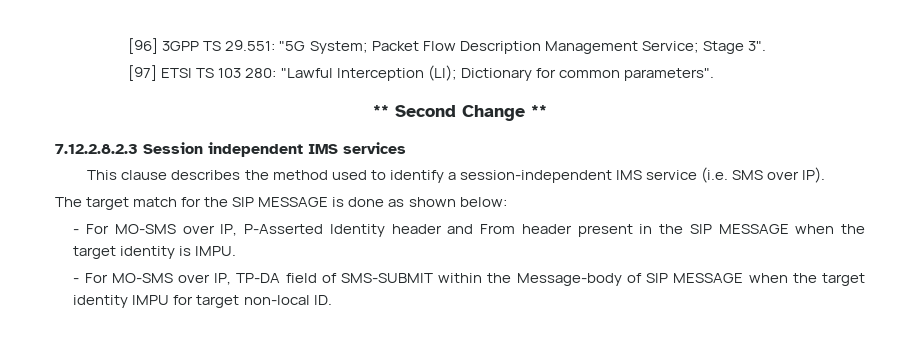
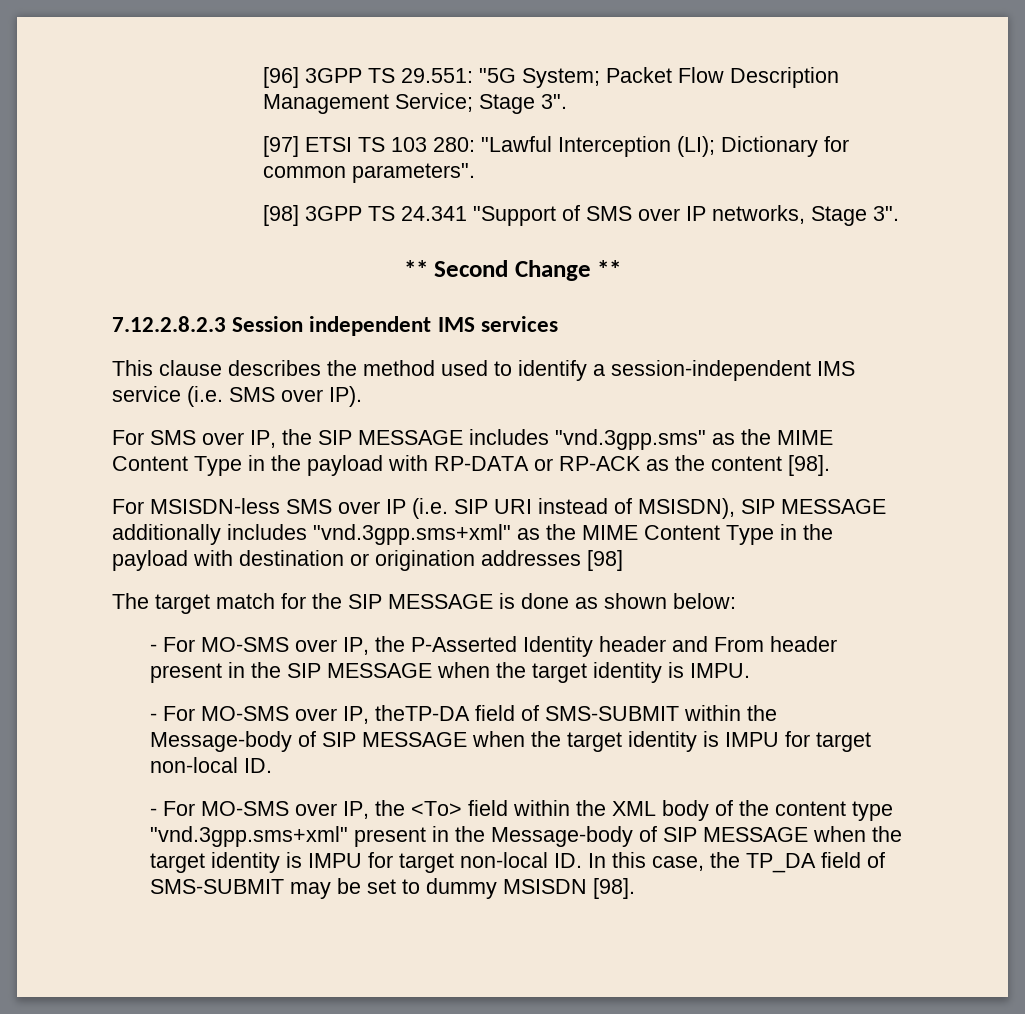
+ [98] 3GPP TS 24.341 "Support of SMS over IP networks, Stage 3".
+ For SMS over IP, the SIP MESSAGE includes "vnd.3gpp.sms" as the MIME Content Type in the payload with RP-DATA or RP-ACK as the content [98].
+ For MSISDN-less SMS over IP (i.e. SIP URI instead of MSISDN), SIP MESSAGE additionally includes "vnd.3gpp.sms+xml" as the MIME Content Type in the payload with destination or origination addresses [98]
- - For MO-SMS over IP, P-Asserted Identity header and From header present in the SIP MESSAGE when the target identity is IMPU.
+ - For MO-SMS over IP, the P-Asserted Identity header and From header present in the SIP MESSAGE when the target identity is IMPU.
- - For MO-SMS over IP, TP-DA field of SMS-SUBMIT within the Message-body of SIP MESSAGE when the target identity IMPU for target non-local ID.
+ - For MO-SMS over IP, theTP-DA field of SMS-SUBMIT within the Message-body of SIP MESSAGE when the target identity is IMPU for target non-local ID.
+ - For MO-SMS over IP, the <To> field within the XML body of the content type "vnd.3gpp.sms+xml" present in the Message-body of SIP MESSAGE when the target identity is IMPU for target non-local ID. In this case, the TP_DA field of SMS-SUBMIT may be set to dummy MSISDN [98].

